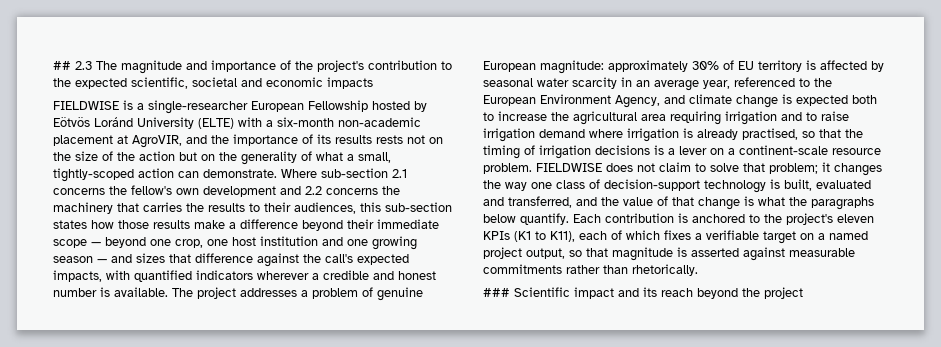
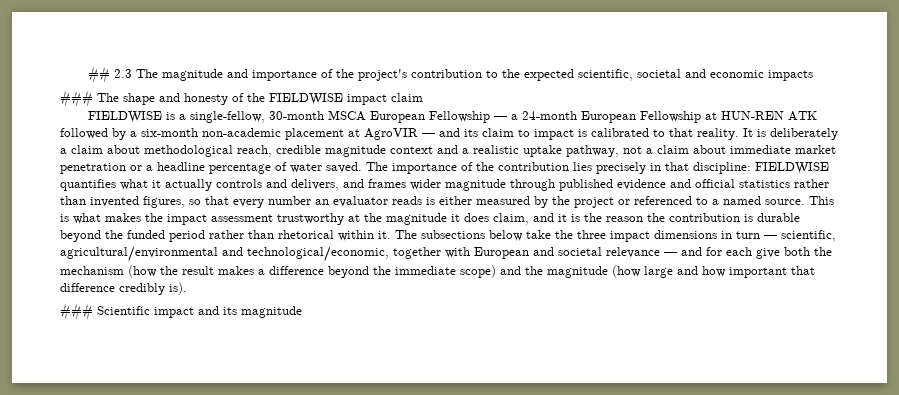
- FIELDWISE is a single-researcher European Fellowship hosted by Eötvös Loránd University (ELTE) with a six-month non-academic placement at AgroVIR, and the importance of its results rests not on the size of the action but on the generality of what a small, tightly-scoped action can demonstrate. Where sub-section 2.1 concerns the fellow's own development and 2.2 concerns the machinery that carries the results to their audiences, this sub-section states how those results make a difference beyond their immediate scope — beyond one crop, one host institution and one growing season — and sizes that difference against the call's expected impacts, with quantified indicators wherever a credible and honest number is available. The project addresses a problem of genuine European magnitude: approximately 30% of EU territory is affected by seasonal water scarcity in an average year, referenced to the European Environment Agency, and climate change is expected both to increase the agricultural area requiring irrigation and to raise irrigation demand where irrigation is already practised, so that the timing of irrigation decisions is a lever on a continent-scale resource problem. FIELDWISE does not claim to solve that problem; it changes the way one class of decision-support technology is built, evaluated and transferred, and the value of that change is what the paragraphs below quantify. Each contribution is anchored to the project's eleven KPIs (K1 to K11), each of which fixes a verifiable target on a named project output, so that magnitude is asserted against measurable commitments rather than rhetorically.
+ ### The shape and honesty of the FIELDWISE impact claim
+ FIELDWISE is a single-fellow, 30-month MSCA European Fellowship — a 24-month European Fellowship at HUN-REN ATK followed by a six-month non-academic placement at AgroVIR — and its claim to impact is calibrated to that reality. It is deliberately a claim about methodological reach, credible magnitude context and a realistic uptake pathway, not a claim about immediate market penetration or a headline percentage of water saved. The importance of the contribution lies precisely in that discipline: FIELDWISE quantifies what it actually controls and delivers, and frames wider magnitude through published evidence and official statistics rather than invented figures, so that every number an evaluator reads is either measured by the project or referenced to a named source. This is what makes the impact assessment trustworthy at the magnitude it does claim, and it is the reason the contribution is durable beyond the funded period rather than rhetorical within it. The subsections below take the three impact dimensions in turn — scientific, agricultural/environmental and technological/economic, together with European and societal relevance — and for each give both the mechanism (how the result makes a difference beyond the immediate scope) and the magnitude (how large and how important that difference credibly is).
- ### Scientific impact and its reach beyond the project
+ ### Scientific impact and its magnitude

